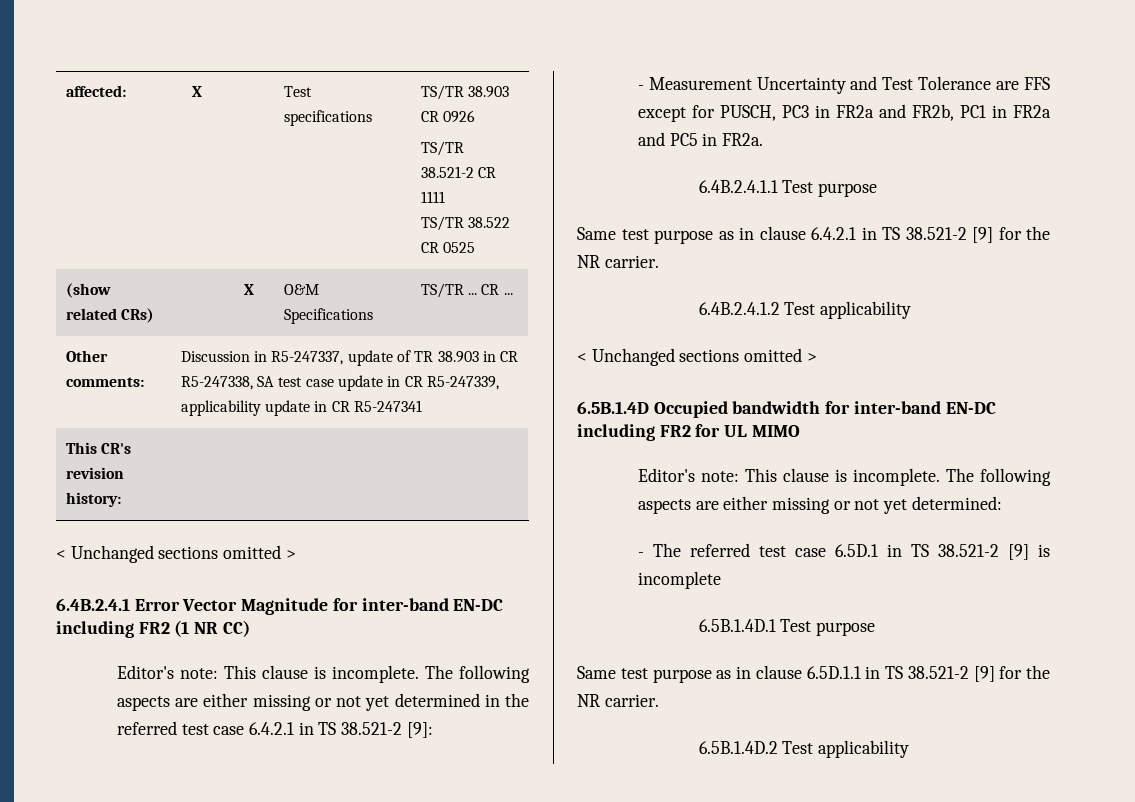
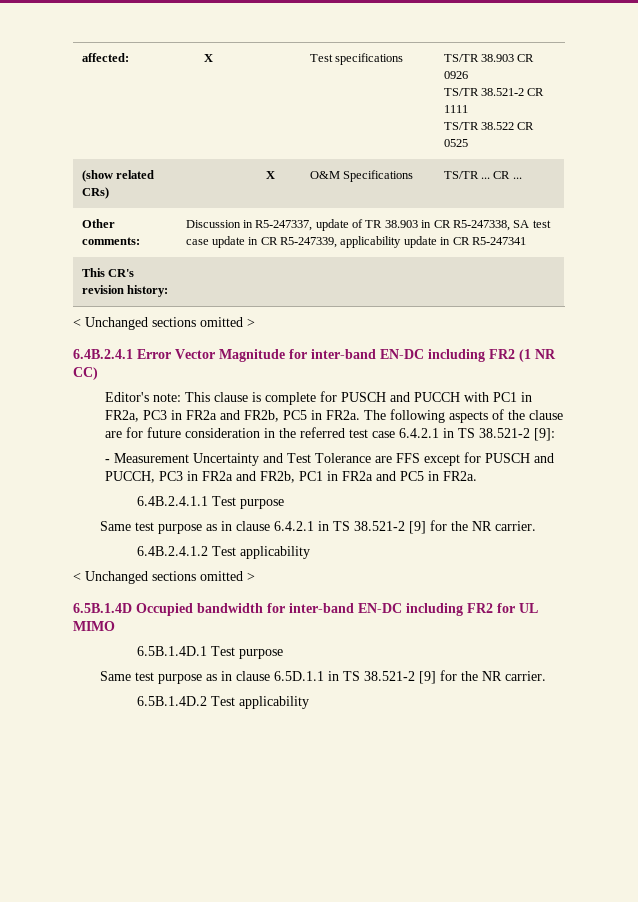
- Editor's note: This clause is incomplete. The following aspects are either missing or not yet determined in the referred test case 6.4.2.1 in TS 38.521-2 [9]:
+ Editor's note: This clause is complete for PUSCH and PUCCH with PC1 in FR2a, PC3 in FR2a and FR2b, PC5 in FR2a. The following aspects of the clause are for future consideration in the referred test case 6.4.2.1 in TS 38.521-2 [9]:
- - Measurement Uncertainty and Test Tolerance are FFS except for PUSCH, PC3 in FR2a and FR2b, PC1 in FR2a and PC5 in FR2a.
+ - Measurement Uncertainty and Test Tolerance are FFS except for PUSCH and PUCCH, PC3 in FR2a and FR2b, PC1 in FR2a and PC5 in FR2a.
- Editor's note: This clause is incomplete. The following aspects are either missing or not yet determined:
- - The referred test case 6.5D.1 in TS 38.521-2 [9] is incomplete

